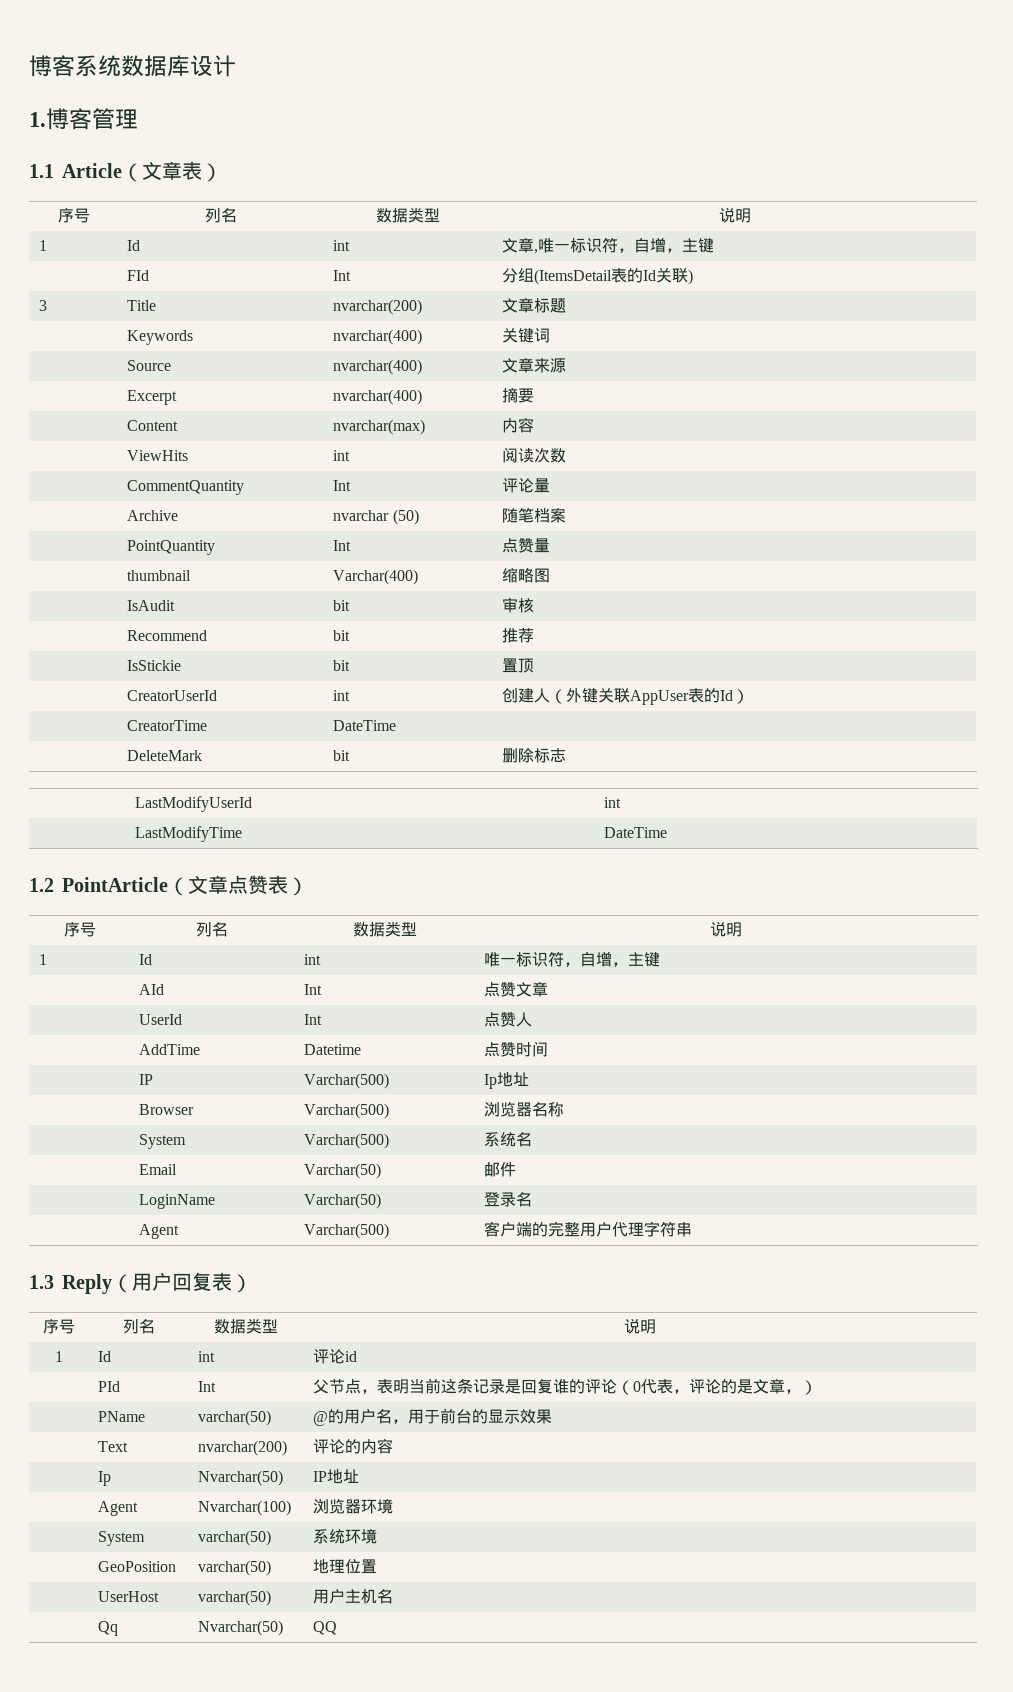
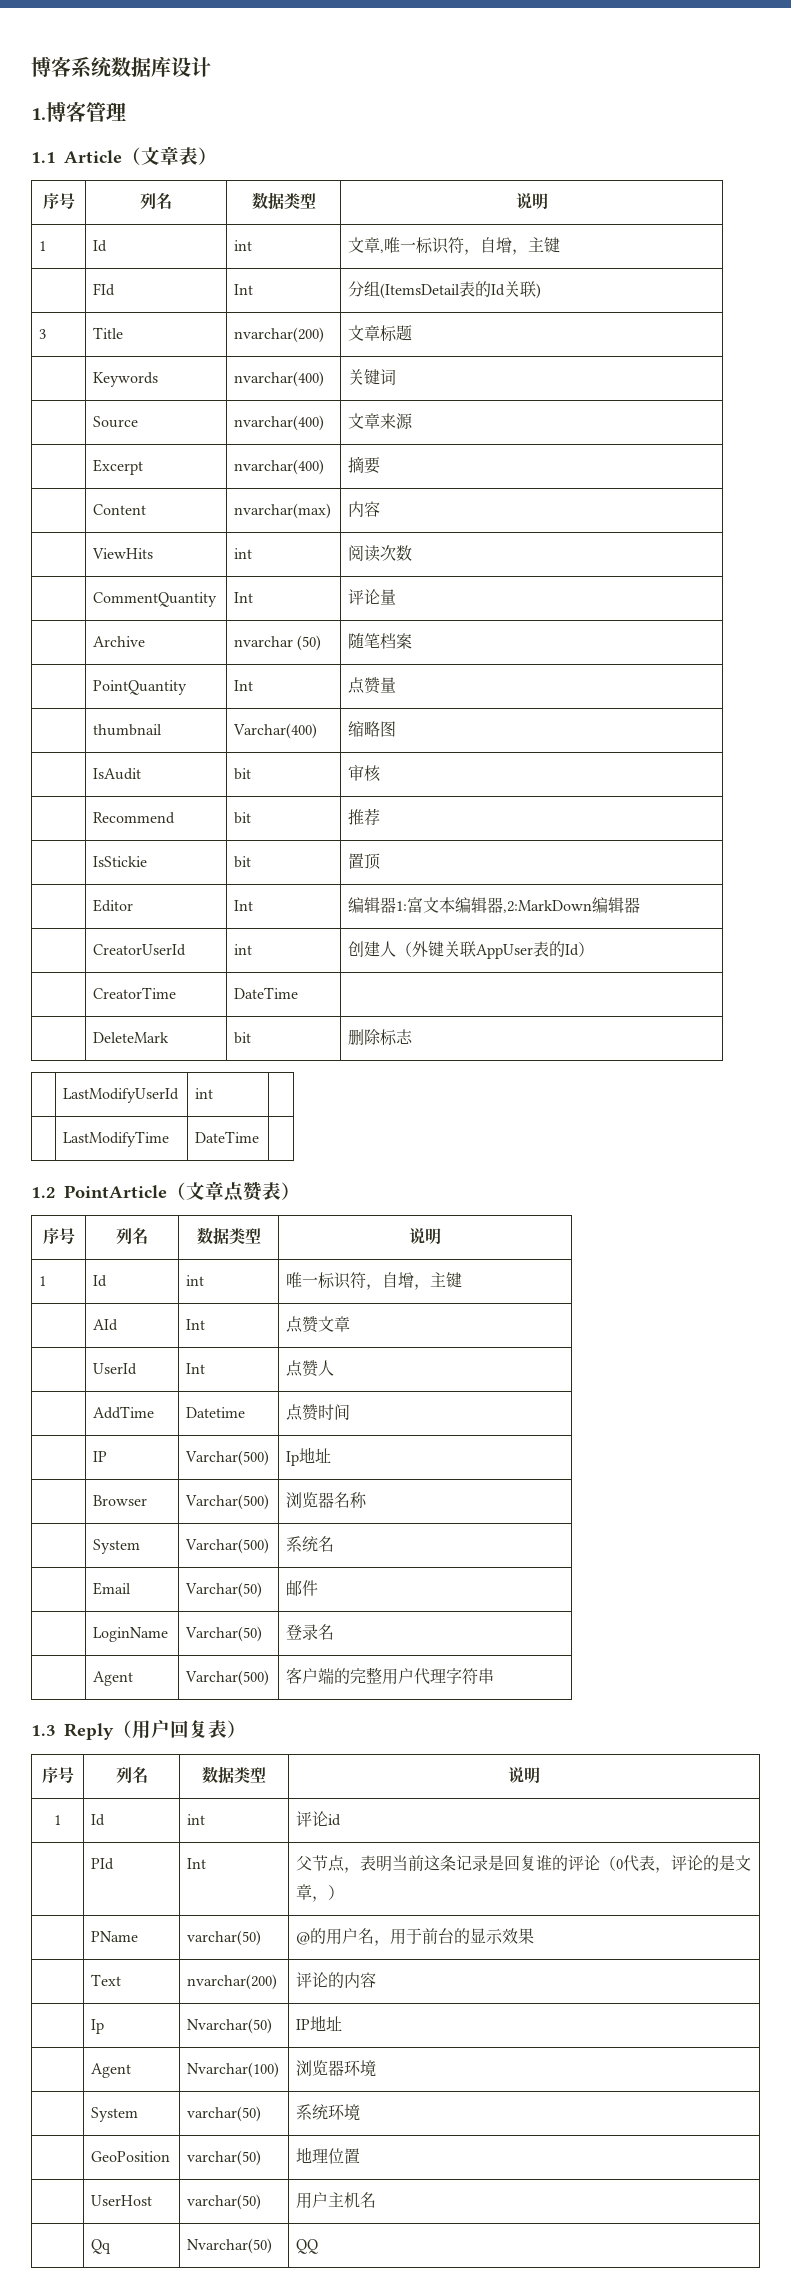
+ | Editor | Int | 编辑器1:富文本编辑器,2:MarkDown编辑器

